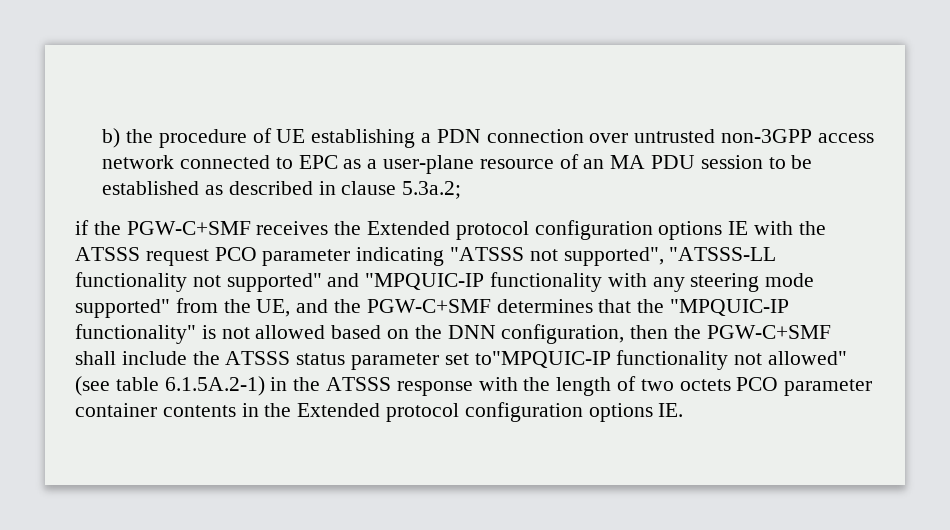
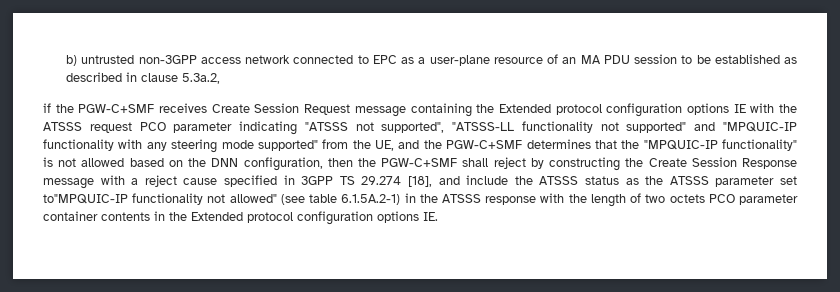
- b) the procedure of UE establishing a PDN connection over untrusted non-3GPP access network connected to EPC as a user-plane resource of an MA PDU session to be established as described in clause 5.3a.2;
+ b) untrusted non-3GPP access network connected to EPC as a user-plane resource of an MA PDU session to be established as described in clause 5.3a.2,
- if the PGW-C+SMF receives the Extended protocol configuration options IE with the ATSSS request PCO parameter indicating "ATSSS not supported", "ATSSS-LL functionality not supported" and "MPQUIC-IP functionality with any steering mode supported" from the UE, and the PGW-C+SMF determines that the "MPQUIC-IP functionality" is not allowed based on the DNN configuration, then the PGW-C+SMF shall include the ATSSS status parameter set to"MPQUIC-IP functionality not allowed" (see table 6.1.5A.2-1) in the ATSSS response with the length of two octets PCO parameter container contents in the Extended protocol configuration options IE.
+ if the PGW-C+SMF receives Create Session Request message containing the Extended protocol configuration options IE with the ATSSS request PCO parameter indicating "ATSSS not supported", "ATSSS-LL functionality not supported" and "MPQUIC-IP functionality with any steering mode supported" from the UE, and the PGW-C+SMF determines that the "MPQUIC-IP functionality" is not allowed based on the DNN configuration, then the PGW-C+SMF shall reject by constructing the Create Session Response message with a reject cause specified in 3GPP TS 29.274 [18], and include the ATSSS status as the ATSSS parameter set to"MPQUIC-IP functionality not allowed" (see table 6.1.5A.2-1) in the ATSSS response with the length of two octets PCO parameter container contents in the Extended protocol configuration options IE.

